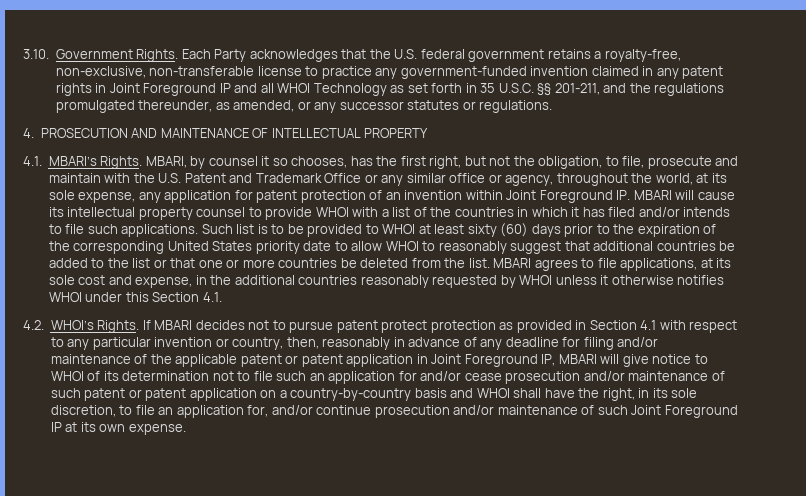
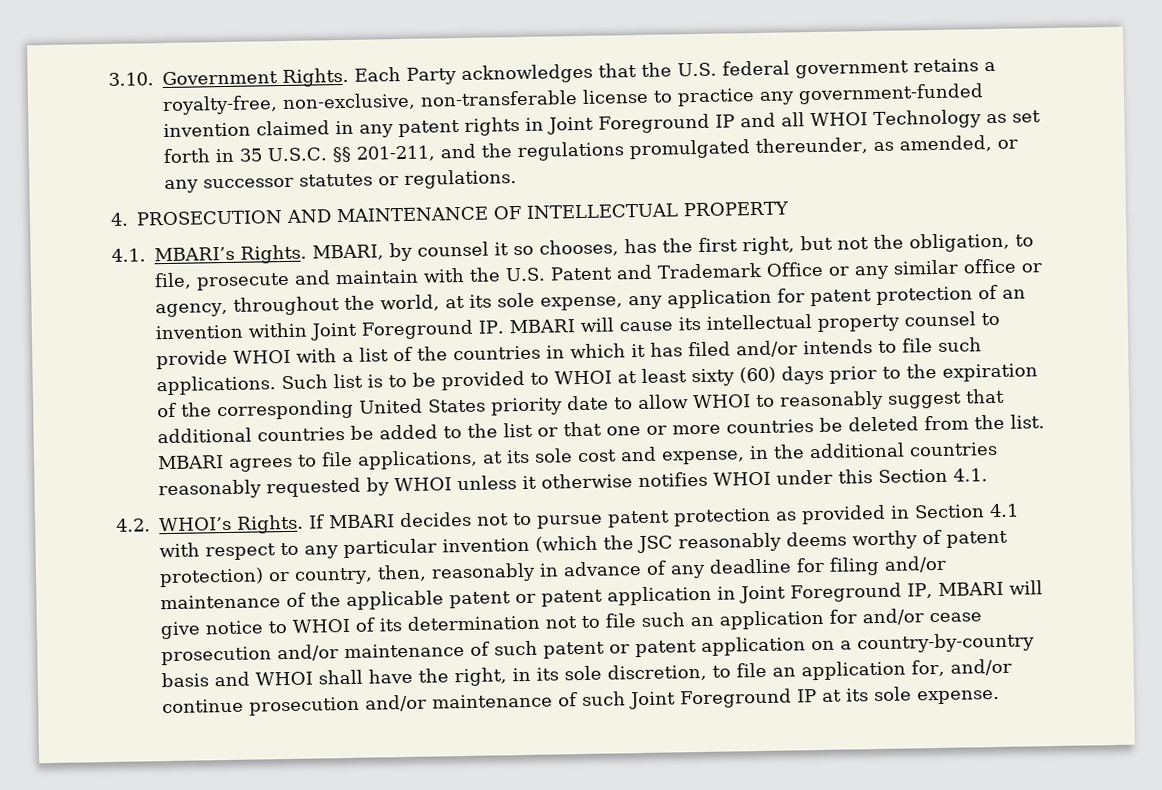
- If MBARI decides not to pursue patent protect protection as provided in Section 4.1 with respect to any particular invention or country, then, reasonably in advance of any deadline for filing and/or maintenance of the applicable patent or patent application in Joint Foreground IP, MBARI will give notice to WHOI of its determination not to file such an application for and/or cease prosecution and/or maintenance of such patent or patent application on a country-by-country basis and WHOI shall have the right, in its sole discretion, to file an application for, and/or continue prosecution and/or maintenance of such Joint Foreground IP at its own expense.
+ If MBARI decides not to pursue patent protection as provided in Section 4.1 with respect to any particular invention (which the JSC reasonably deems worthy of patent protection) or country, then, reasonably in advance of any deadline for filing and/or maintenance of the applicable patent or patent application in Joint Foreground IP, MBARI will give notice to WHOI of its determination not to file such an application for and/or cease prosecution and/or maintenance of such patent or patent application on a country-by-country basis and WHOI shall have the right, in its sole discretion, to file an application for, and/or continue prosecution and/or maintenance of such Joint Foreground IP at its sole expense.

